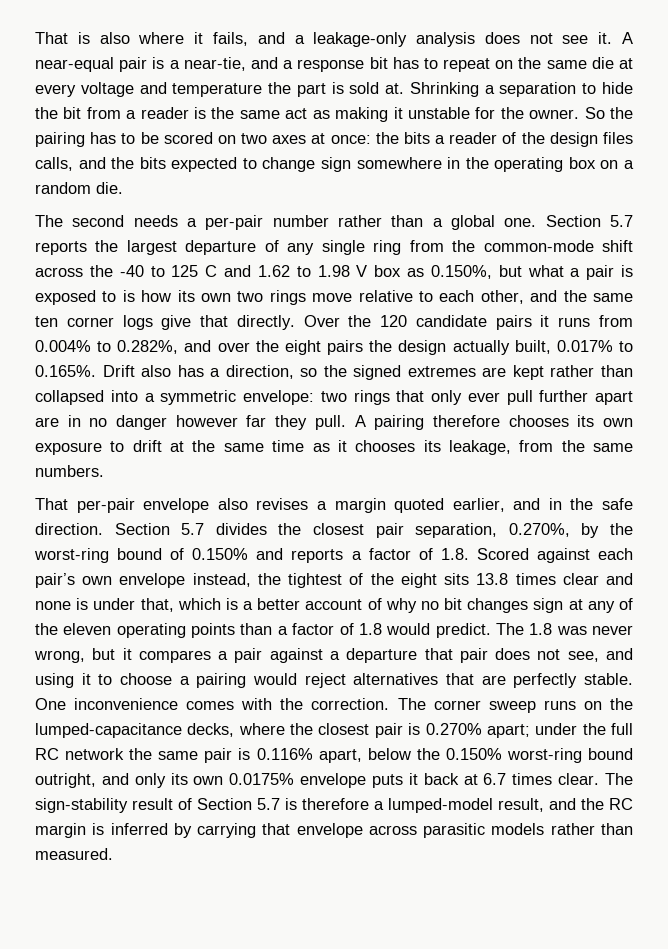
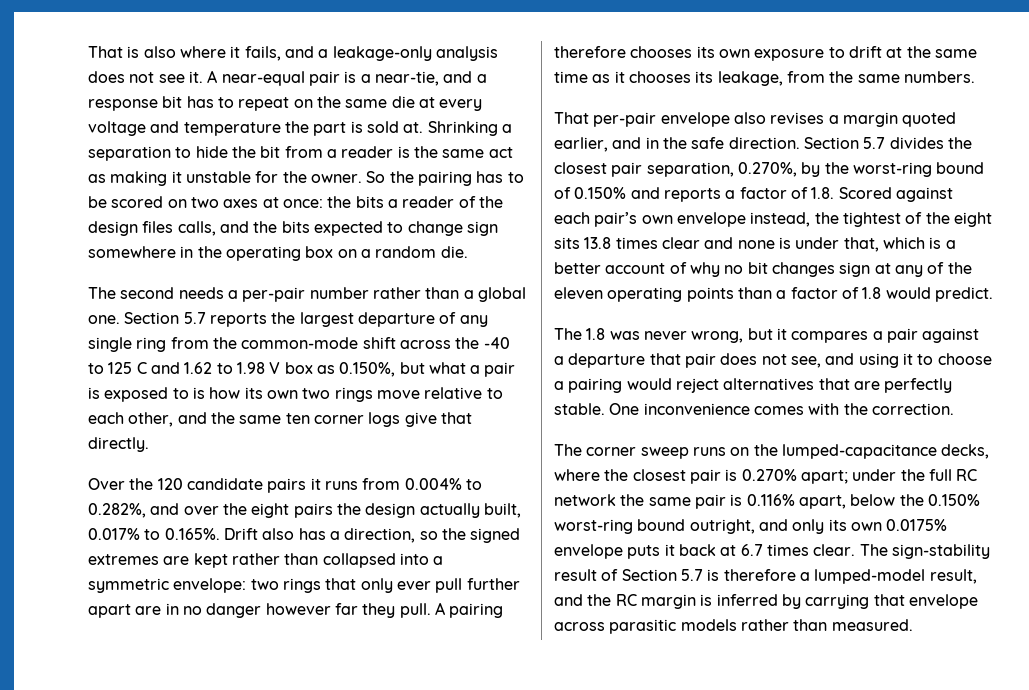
- Section 5.7 reports the largest departure of any single ring from the common-mode shift across the -40 to 125 C and 1.62 to 1.98 V box as 0.150%, but what a pair is exposed to is how its own two rings move relative to each other, and the same ten corner logs give that directly. Over the 120 candidate pairs it runs from 0.004% to 0.282%, and over the eight pairs the design actually built, 0.017% to 0.165%. Drift also has a direction, so the signed extremes are kept rather than collapsed into a symmetric envelope:
+ Section 5.7 reports the largest departure of any single ring from the common-mode shift across the -40 to 125 C and 1.62 to 1.98 V box as 0.150%, but what a pair is exposed to is how its own two rings move relative to each other, and the same ten corner logs give that directly.
+ Over the 120 candidate pairs it runs from 0.004% to 0.282%, and over the eight pairs the design actually built, 0.017% to 0.165%. Drift also has a direction, so the signed extremes are kept rather than collapsed into a symmetric envelope:
- Section 5.7 divides the closest pair separation, 0.270%, by the worst-ring bound of 0.150% and reports a factor of 1.8. Scored against each pair’s own envelope instead, the tightest of the eight sits 13.8 times clear and none is under that, which is a better account of why no bit changes sign at any of the eleven operating points than a factor of 1.8 would predict. The 1.8 was never wrong, but it compares a pair against a departure that pair does not see, and using it to choose a pairing would reject alternatives that are perfectly stable.
+ Section 5.7 divides the closest pair separation, 0.270%, by the worst-ring bound of 0.150% and reports a factor of 1.8. Scored against each pair’s own envelope instead, the tightest of the eight sits 13.8 times clear and none is under that, which is a better account of why no bit changes sign at any of the eleven operating points than a factor of 1.8 would predict.
+ The 1.8 was never wrong, but it compares a pair against a departure that pair does not see, and using it to choose a pairing would reject alternatives that are perfectly stable.
- One inconvenience comes with the correction. The corner sweep runs on the lumped-capacitance decks, where the closest pair is 0.270% apart; under the full RC network the same pair is 0.116% apart, below the 0.150% worst-ring bound outright, and only its own 0.0175% envelope puts it back at 6.7 times clear.
+ One inconvenience comes with the correction.
+ The corner sweep runs on the lumped-capacitance decks, where the closest pair is 0.270% apart; under the full RC network the same pair is 0.116% apart, below the 0.150% worst-ring bound outright, and only its own 0.0175% envelope puts it back at 6.7 times clear.

